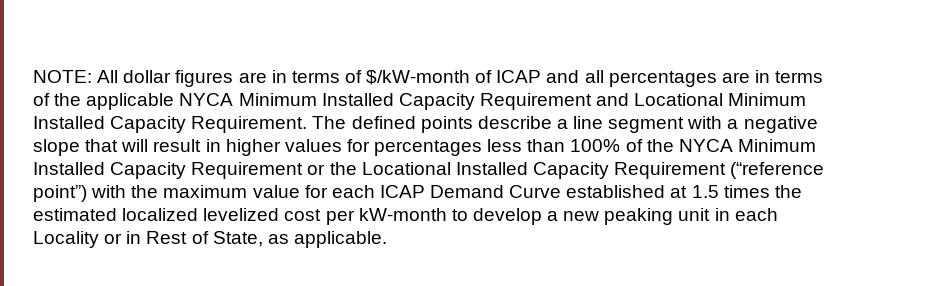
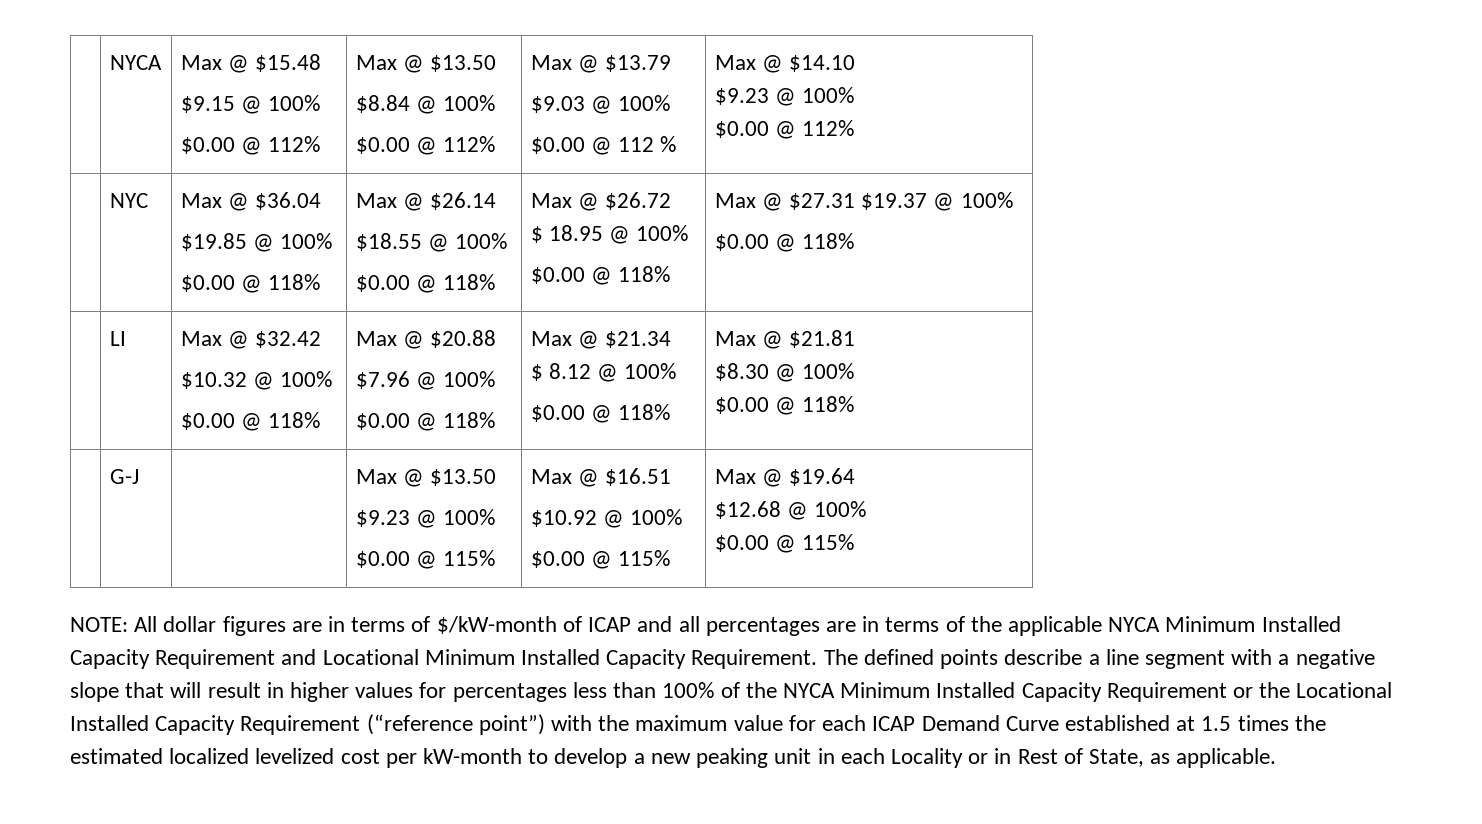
+ | NYCA | Max @ $15.48
+ $9.15 @ 100%
+ $0.00 @ 112% | Max @ $13.50
+ $8.84 @ 100%
+ $0.00 @ 112% | Max @ $13.79
+ $9.03 @ 100%
+ $0.00 @ 112 % | Max @ $14.10
+ $9.23 @ 100%
+ $0.00 @ 112%
+ | NYC | Max @ $36.04
+ $19.85 @ 100%
+ $0.00 @ 118% | Max @ $26.14
+ $18.55 @ 100%
+ $0.00 @ 118% | Max @ $26.72
+ $ 18.95 @ 100%
+ $0.00 @ 118% | Max @ $27.31 $19.37 @ 100%
+ $0.00 @ 118%
+ | LI | Max @ $32.42
+ $10.32 @ 100%
+ $0.00 @ 118% | Max @ $20.88
+ $7.96 @ 100%
+ $0.00 @ 118% | Max @ $21.34
+ $ 8.12 @ 100%
+ $0.00 @ 118% | Max @ $21.81
+ $8.30 @ 100%
+ $0.00 @ 118%
+ | G-J | | Max @ $13.50
+ $9.23 @ 100%
+ $0.00 @ 115% | Max @ $16.51
+ $10.92 @ 100%
+ $0.00 @ 115% | Max @ $19.64
+ $12.68 @ 100%
+ $0.00 @ 115%

